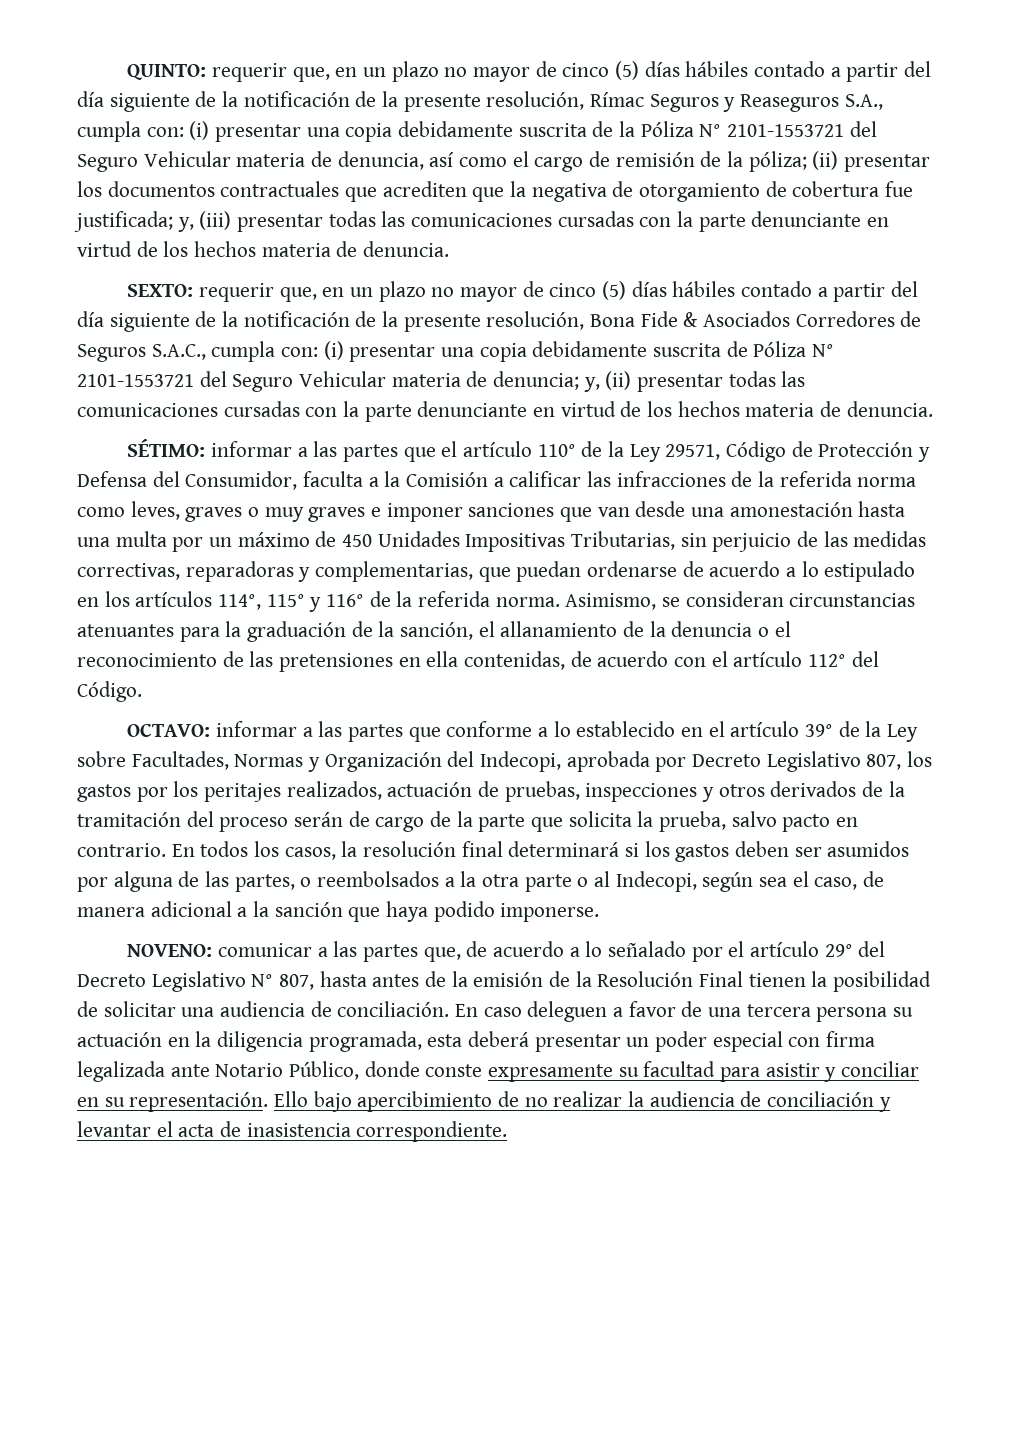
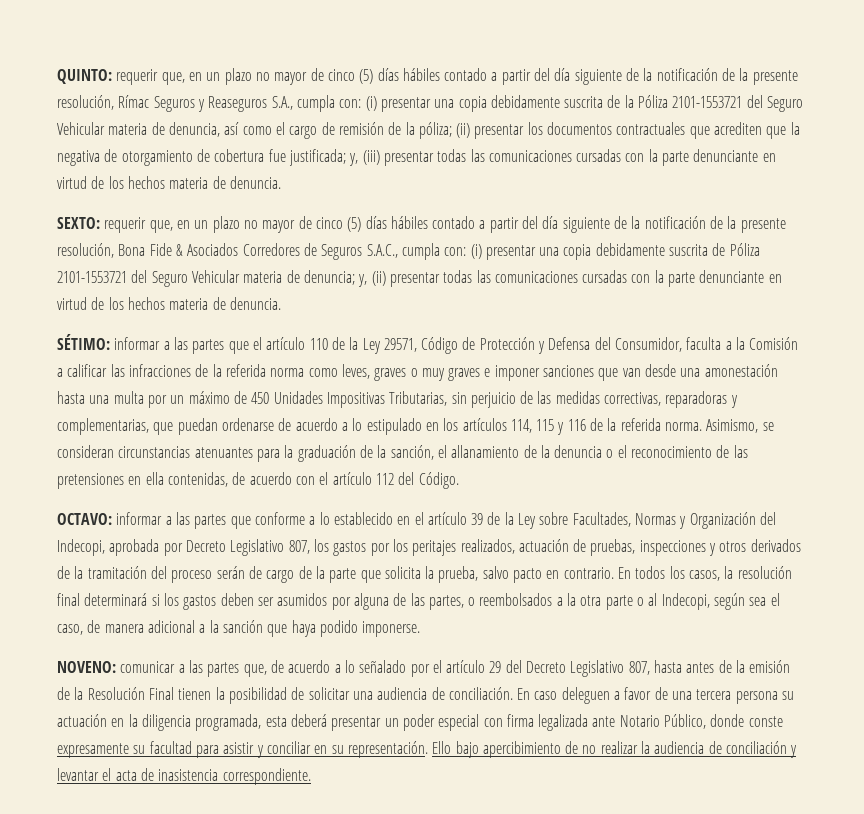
- (i) presentar una copia debidamente suscrita de la Póliza N° 2101-1553721 del Seguro Vehicular materia de denuncia, así como el cargo de remisión de la póliza;
+ (i) presentar una copia debidamente suscrita de la Póliza 2101-1553721 del Seguro Vehicular materia de denuncia, así como el cargo de remisión de la póliza;
- (i) presentar una copia debidamente suscrita de Póliza N° 2101-1553721 del Seguro Vehicular materia de denuncia;
+ (i) presentar una copia debidamente suscrita de Póliza 2101-1553721 del Seguro Vehicular materia de denuncia;
- informar a las partes que el artículo 110° de la Ley 29571, Código de Protección y Defensa del Consumidor, faculta a la Comisión a calificar las infracciones de la referida norma como leves, graves o muy graves e imponer sanciones que van desde una amonestación hasta una multa por un máximo de 450 Unidades Impositivas Tributarias, sin perjuicio de las medidas correctivas, reparadoras y complementarias, que puedan ordenarse de acuerdo a lo estipulado en los artículos 114°, 115° y 116° de la referida norma.
+ informar a las partes que el artículo 110 de la Ley 29571, Código de Protección y Defensa del Consumidor, faculta a la Comisión a calificar las infracciones de la referida norma como leves, graves o muy graves e imponer sanciones que van desde una amonestación hasta una multa por un máximo de 450 Unidades Impositivas Tributarias, sin perjuicio de las medidas correctivas, reparadoras y complementarias, que puedan ordenarse de acuerdo a lo estipulado en los artículos 114, 115 y 116 de la referida norma.
- Asimismo, se consideran circunstancias atenuantes para la graduación de la sanción, el allanamiento de la denuncia o el reconocimiento de las pretensiones en ella contenidas, de acuerdo con el artículo 112° del Código.
+ Asimismo, se consideran circunstancias atenuantes para la graduación de la sanción, el allanamiento de la denuncia o el reconocimiento de las pretensiones en ella contenidas, de acuerdo con el artículo 112 del Código.
- OCTAVO: informar a las partes que conforme a lo establecido en el artículo 39° de la Ley sobre Facultades, Normas y Organización del Indecopi, aprobada por Decreto Legislativo 807, los gastos por los peritajes realizados, actuación de pruebas, inspecciones y otros derivados de la tramitación del proceso serán de cargo de la parte que solicita la prueba, salvo pacto en contrario.
+ OCTAVO: informar a las partes que conforme a lo establecido en el artículo 39 de la Ley sobre Facultades, Normas y Organización del Indecopi, aprobada por Decreto Legislativo 807, los gastos por los peritajes realizados, actuación de pruebas, inspecciones y otros derivados de la tramitación del proceso serán de cargo de la parte que solicita la prueba, salvo pacto en contrario.
- NOVENO: comunicar a las partes que, de acuerdo a lo señalado por el artículo 29° del Decreto Legislativo N° 807, hasta antes de la emisión de la Resolución Final tienen la posibilidad de solicitar una audiencia de conciliación.
+ NOVENO: comunicar a las partes que, de acuerdo a lo señalado por el artículo 29 del Decreto Legislativo 807, hasta antes de la emisión de la Resolución Final tienen la posibilidad de solicitar una audiencia de conciliación.

